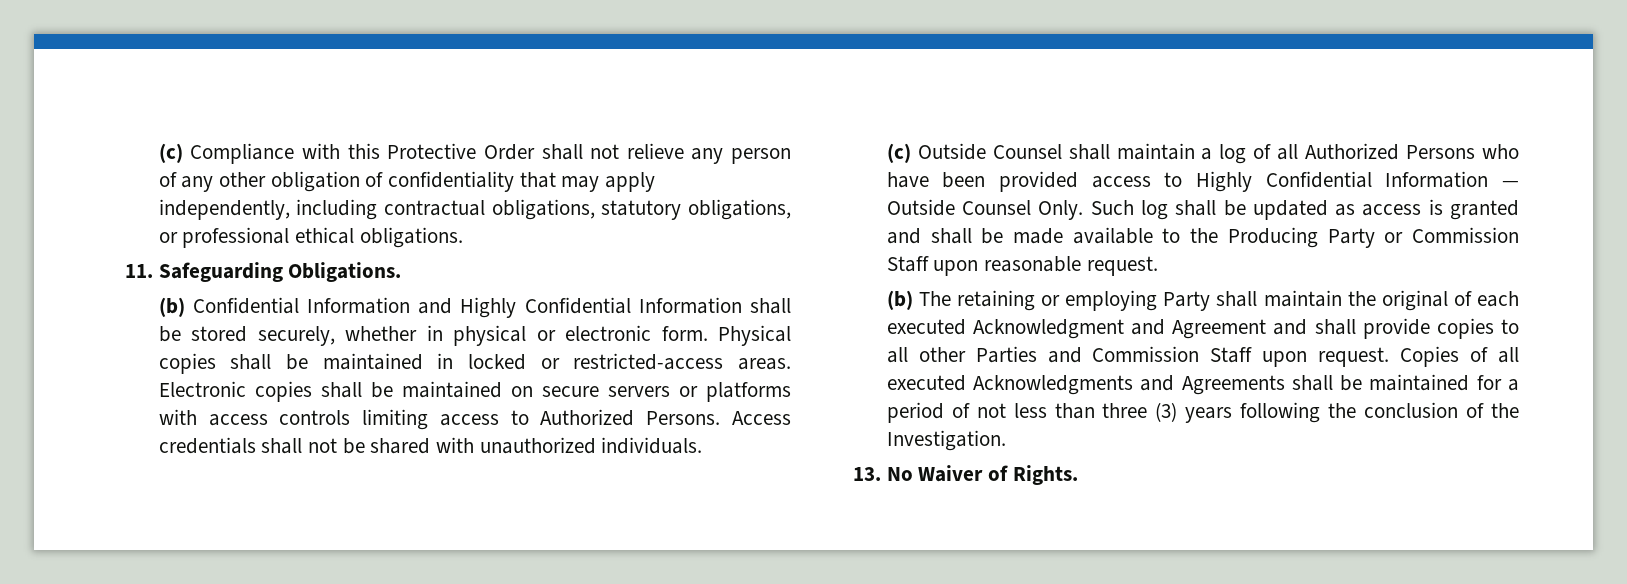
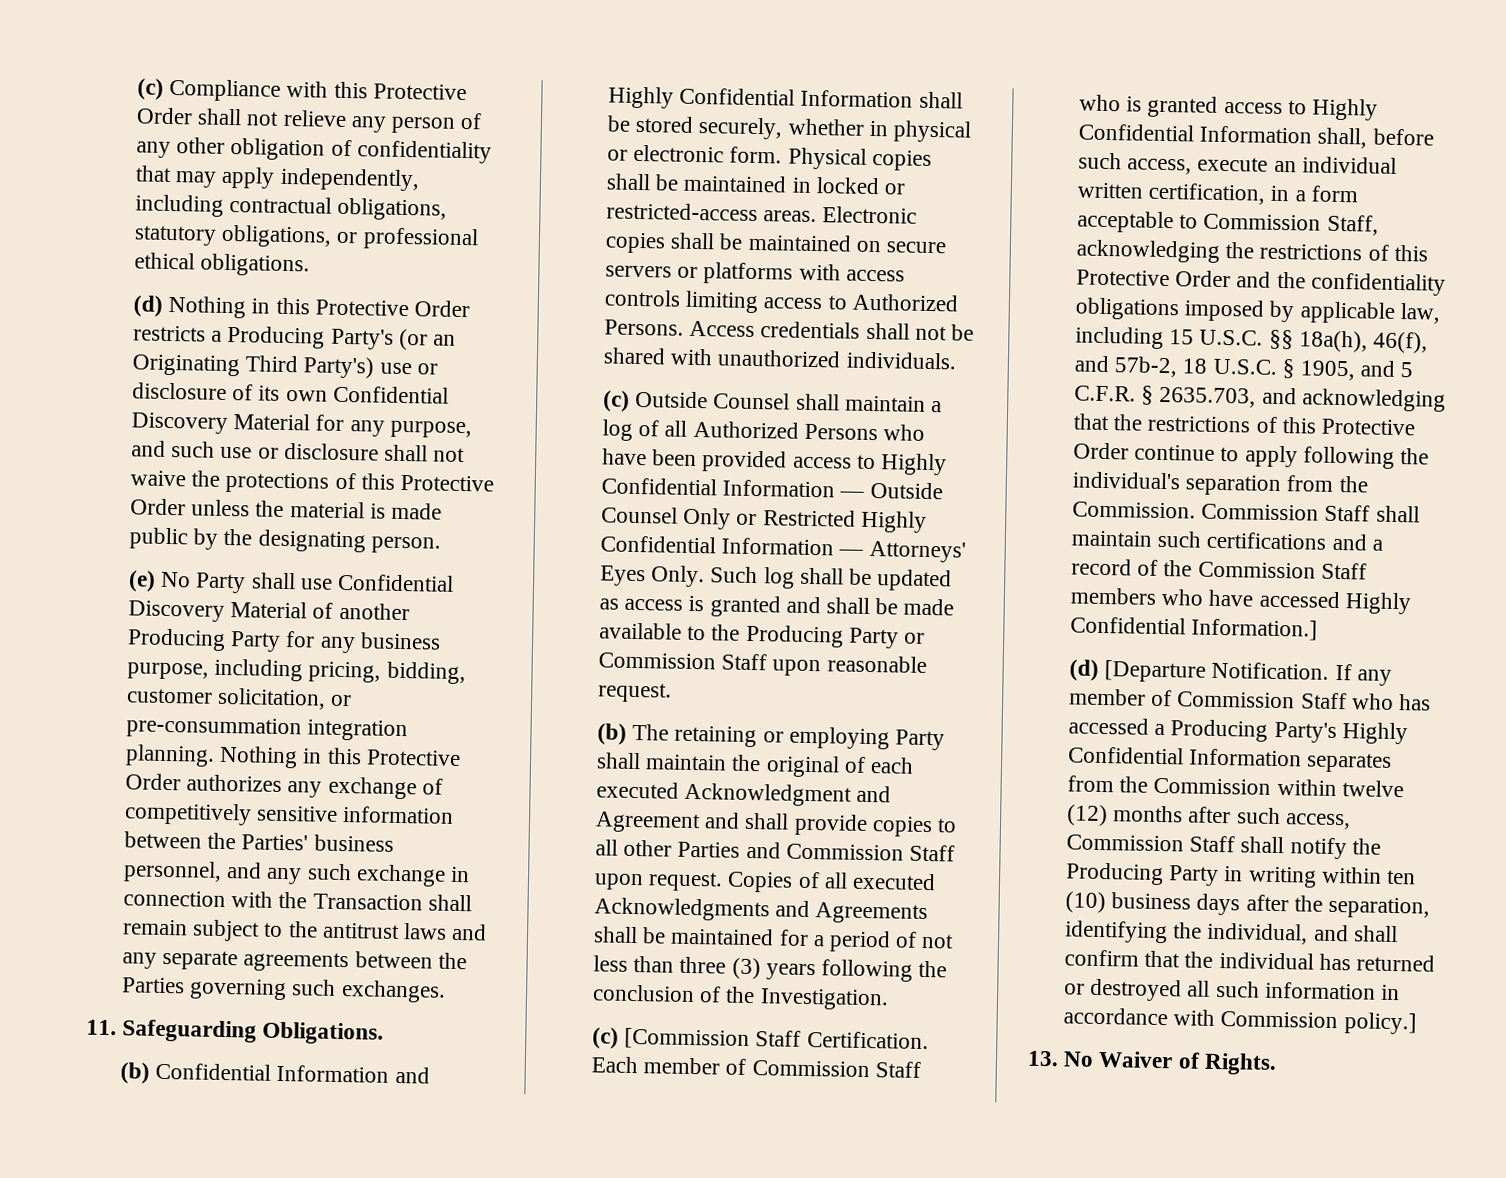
+ (d) Nothing in this Protective Order restricts a Producing Party's (or an Originating Third Party's) use or disclosure of its own Confidential Discovery Material for any purpose, and such use or disclosure shall not waive the protections of this Protective Order unless the material is made public by the designating person.
+ (e) No Party shall use Confidential Discovery Material of another Producing Party for any business purpose, including pricing, bidding, customer solicitation, or pre-consummation integration planning. Nothing in this Protective Order authorizes any exchange of competitively sensitive information between the Parties' business personnel, and any such exchange in connection with the Transaction shall remain subject to the antitrust laws and any separate agreements between the Parties governing such exchanges.
- (c) Outside Counsel shall maintain a log of all Authorized Persons who have been provided access to Highly Confidential Information — Outside Counsel Only.
+ (c) Outside Counsel shall maintain a log of all Authorized Persons who have been provided access to Highly Confidential Information — Outside Counsel Only or Restricted Highly Confidential Information — Attorneys' Eyes Only.
+ (c) [Commission Staff Certification. Each member of Commission Staff who is granted access to Highly Confidential Information shall, before such access, execute an individual written certification, in a form acceptable to Commission Staff, acknowledging the restrictions of this Protective Order and the confidentiality obligations imposed by applicable law, including 15 U.S.C. §§ 18a(h), 46(f), and 57b-2, 18 U.S.C. § 1905, and 5 C.F.R. § 2635.703, and acknowledging that the restrictions of this Protective Order continue to apply following the individual's separation from the Commission. Commission Staff shall maintain such certifications and a record of the Commission Staff members who have accessed Highly Confidential Information.]
+ (d) [Departure Notification. If any member of Commission Staff who has accessed a Producing Party's Highly Confidential Information separates from the Commission within twelve (12) months after such access, Commission Staff shall notify the Producing Party in writing within ten (10) business days after the separation, identifying the individual, and shall confirm that the individual has returned or destroyed all such information in accordance with Commission policy.]

